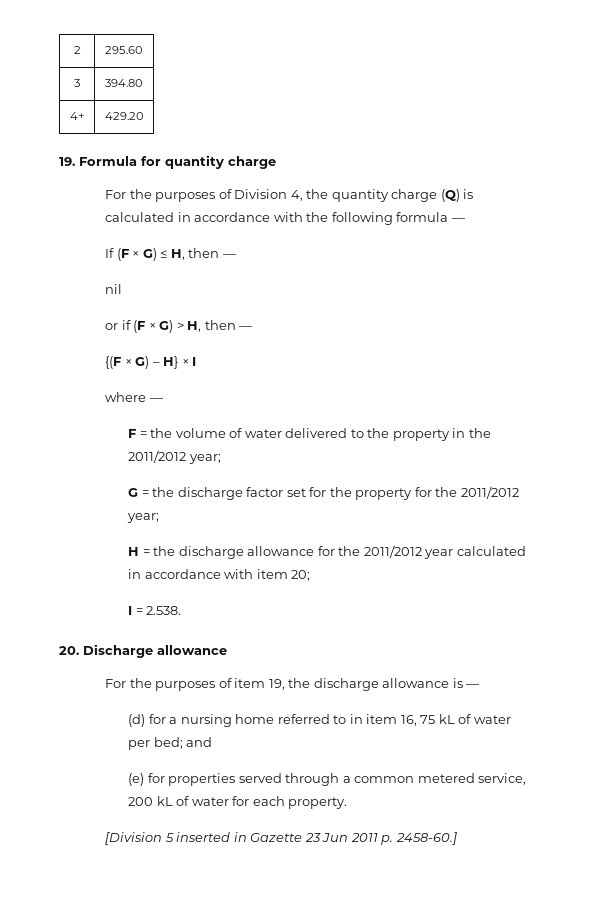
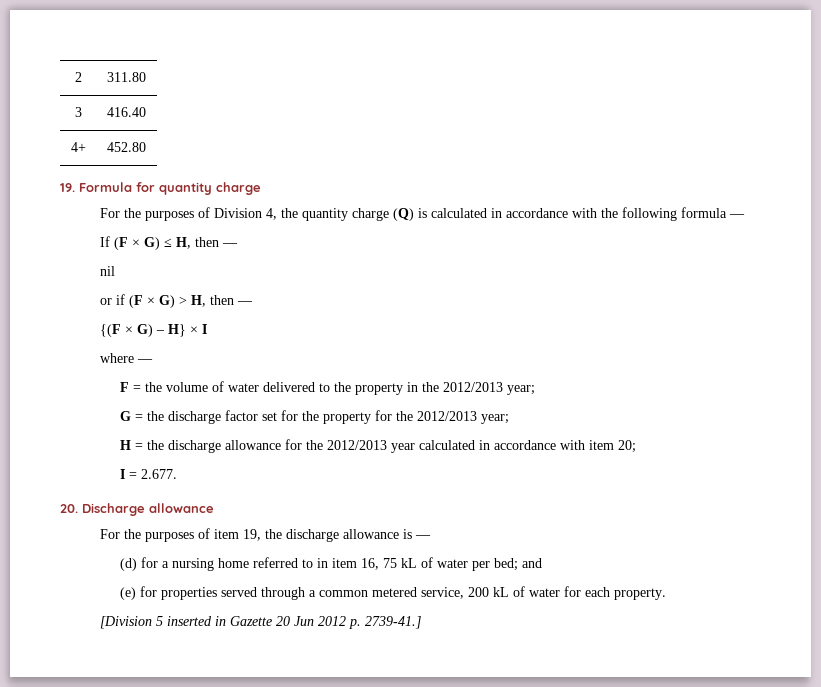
- 2 | 295.60
+ 2 | 311.80
- 3 | 394.80
+ 3 | 416.40
- 4+ | 429.20
+ 4+ | 452.80
- F = the volume of water delivered to the property in the 2011/2012 year;
+ F = the volume of water delivered to the property in the 2012/2013 year;
- G = the discharge factor set for the property for the 2011/2012 year;
+ G = the discharge factor set for the property for the 2012/2013 year;
- H = the discharge allowance for the 2011/2012 year calculated in accordance with item 20;
+ H = the discharge allowance for the 2012/2013 year calculated in accordance with item 20;
- I = 2.538.
+ I = 2.677.
- [Division 5 inserted in Gazette 23 Jun 2011 p. 2458-60.]
+ [Division 5 inserted in Gazette 20 Jun 2012 p. 2739-41.]

